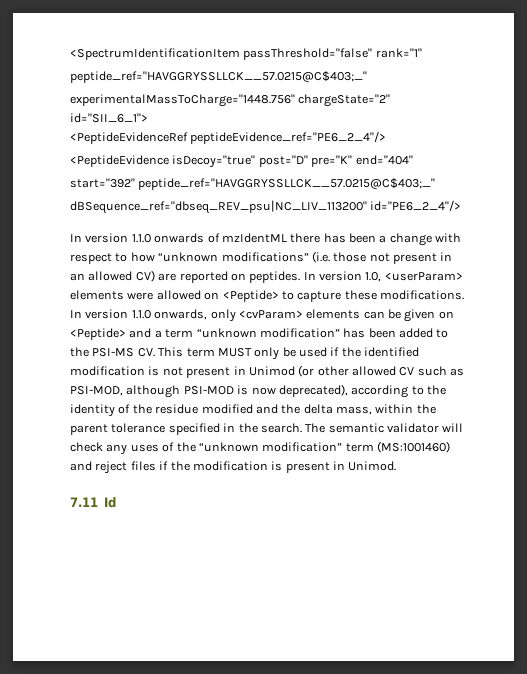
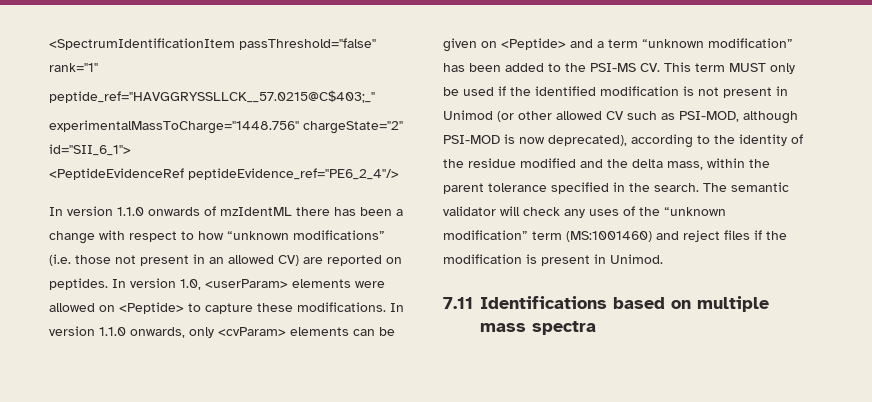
- <PeptideEvidence isDecoy="true" post="D" pre="K" end="404"
- start="392" peptide_ref="HAVGGRYSSLLCK__57.0215@C$403;_"
- dBSequence_ref="dbseq_REV_psu|NC_LIV_113200" id="PE6_2_4"/>
- 7.11 Id
+ 7.11 Identifications based on multiple mass spectra

